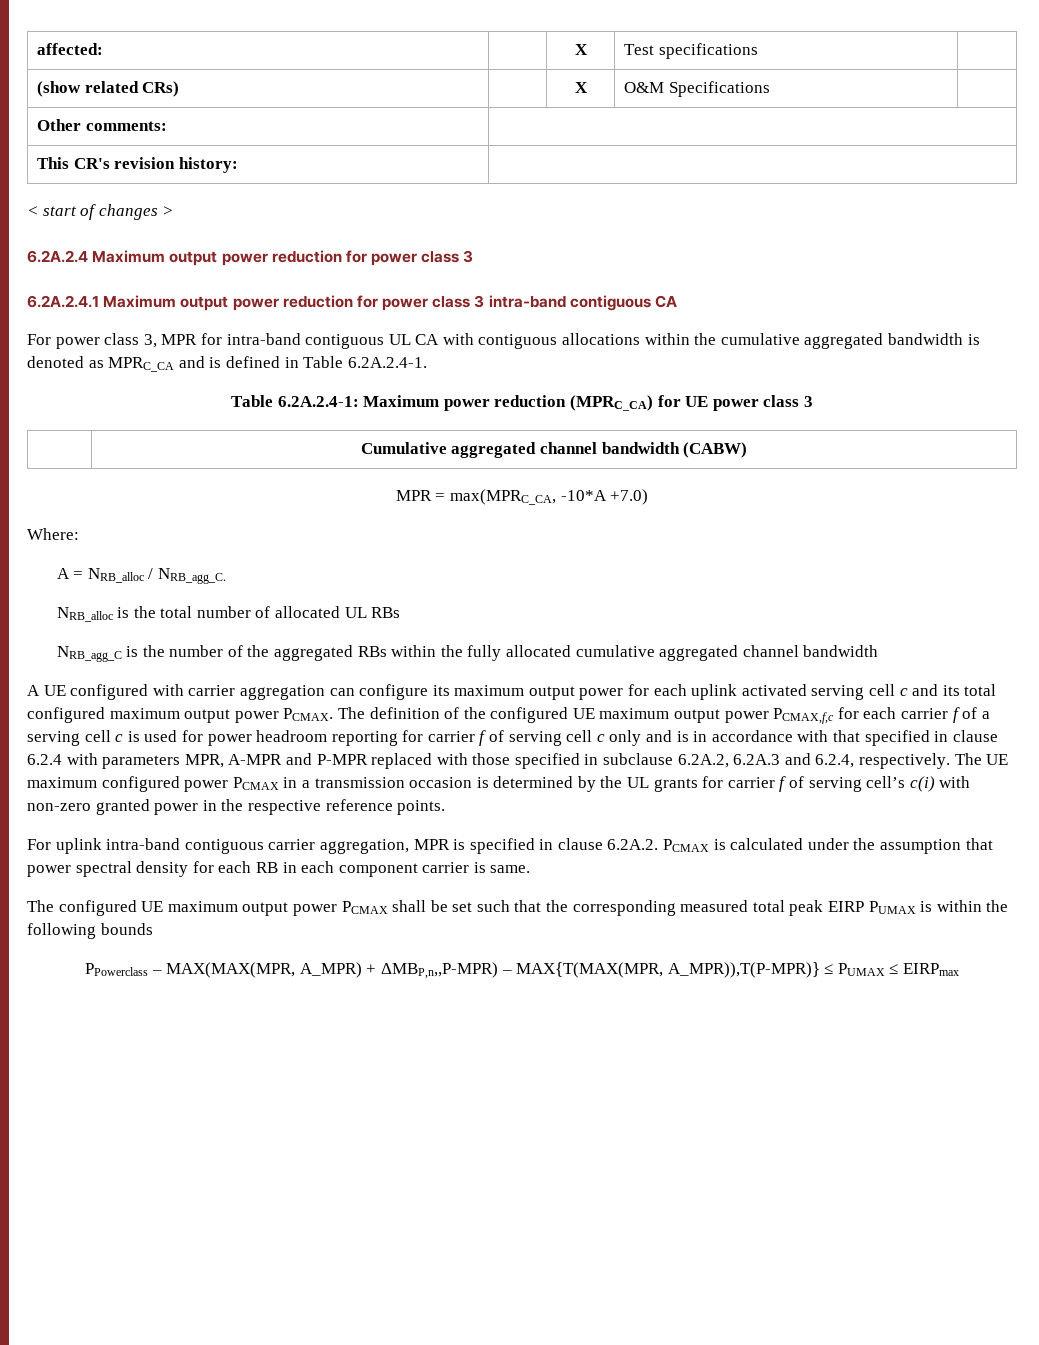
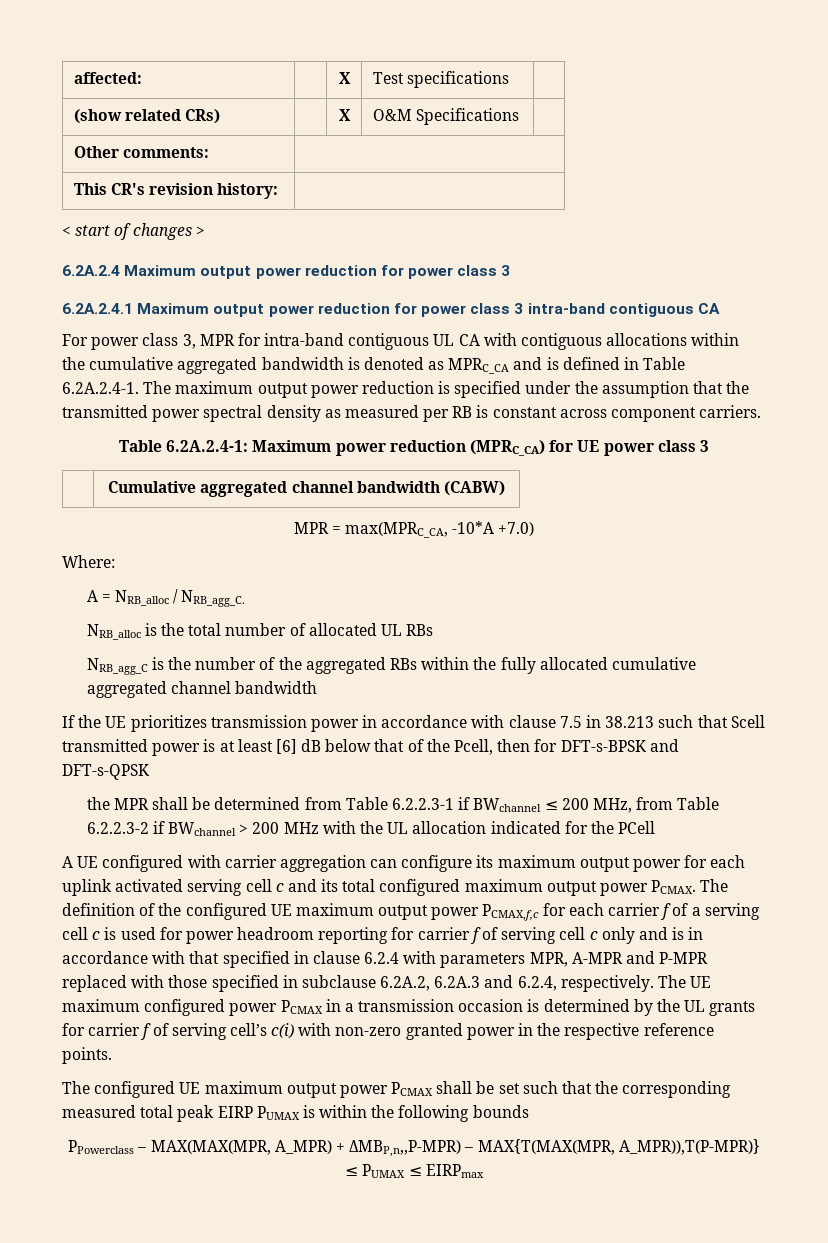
- For power class 3, MPR for intra-band contiguous UL CA with contiguous allocations within the cumulative aggregated bandwidth is denoted as MPRC_CA and is defined in Table 6.2A.2.4-1.
+ For power class 3, MPR for intra-band contiguous UL CA with contiguous allocations within the cumulative aggregated bandwidth is denoted as MPRC_CA and is defined in Table 6.2A.2.4-1. The maximum output power reduction is specified under the assumption that the transmitted power spectral density as measured per RB is constant across component carriers.
+ If the UE prioritizes transmission power in accordance with clause 7.5 in 38.213 such that Scell transmitted power is at least [6] dB below that of the Pcell, then for DFT-s-BPSK and DFT-s-QPSK
+ the MPR shall be determined from Table 6.2.2.3-1 if BWchannel ≤ 200 MHz, from Table 6.2.2.3-2 if BWchannel > 200 MHz with the UL allocation indicated for the PCell
- For uplink intra-band contiguous carrier aggregation, MPR is specified in clause 6.2A.2. PCMAX is calculated under the assumption that power spectral density for each RB in each component carrier is same.

